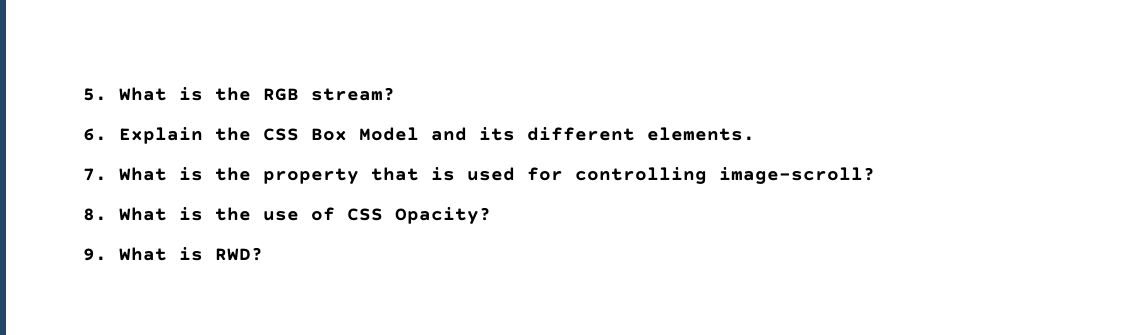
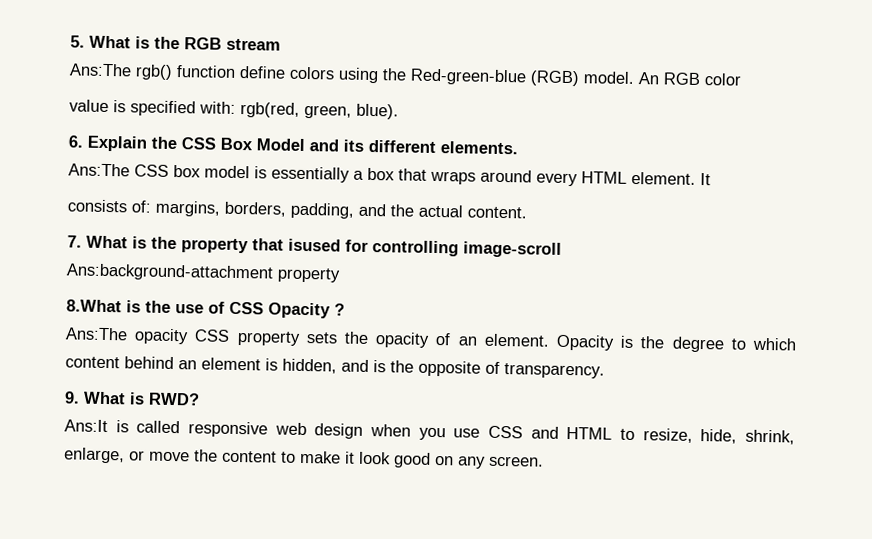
- 5. What is the RGB stream?
+ 5. What is the RGB stream
+ Ans:The rgb() function define colors using the Red-green-blue (RGB) model. An RGB color
+ value is specified with: rgb(red, green, blue).
+ Ans:The CSS box model is essentially a box that wraps around every HTML element. It
+ consists of: margins, borders, padding, and the actual content.
- 7. What is the property that is used for controlling image-scroll?
- 8. What is the use of CSS Opacity?
+ 7. What is the property that isused for controlling image-scroll
+ Ans:background-attachment property
+ 8.What is the use of CSS Opacity ?
+ Ans:The opacity CSS property sets the opacity of an element. Opacity is the degree to which content behind an element is hidden, and is the opposite of transparency.
  9. What is RWD?
+ Ans:It is called responsive web design when you use CSS and HTML to resize, hide, shrink, enlarge, or move the content to make it look good on any screen.

